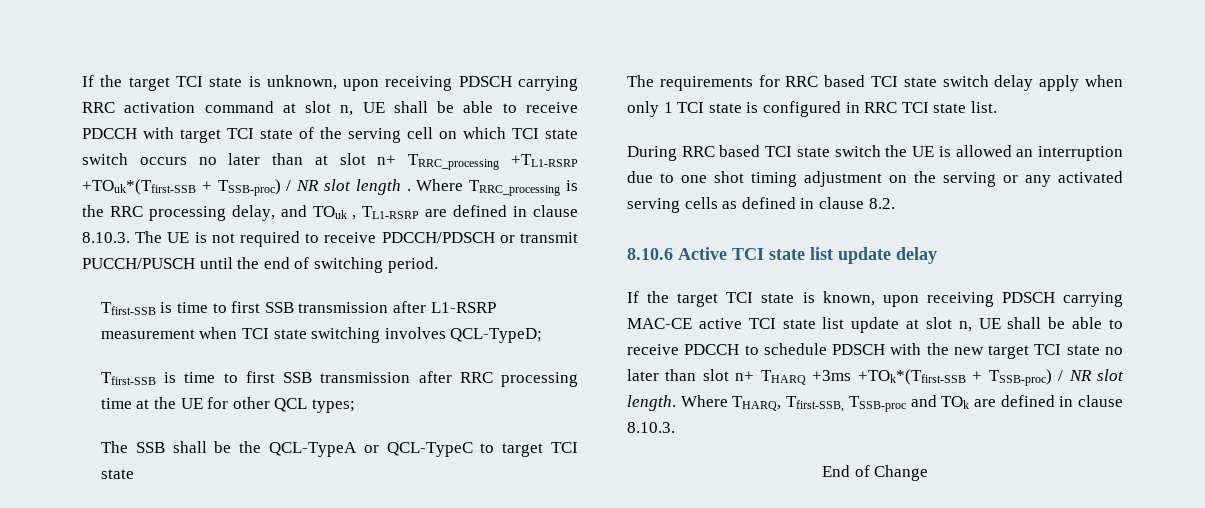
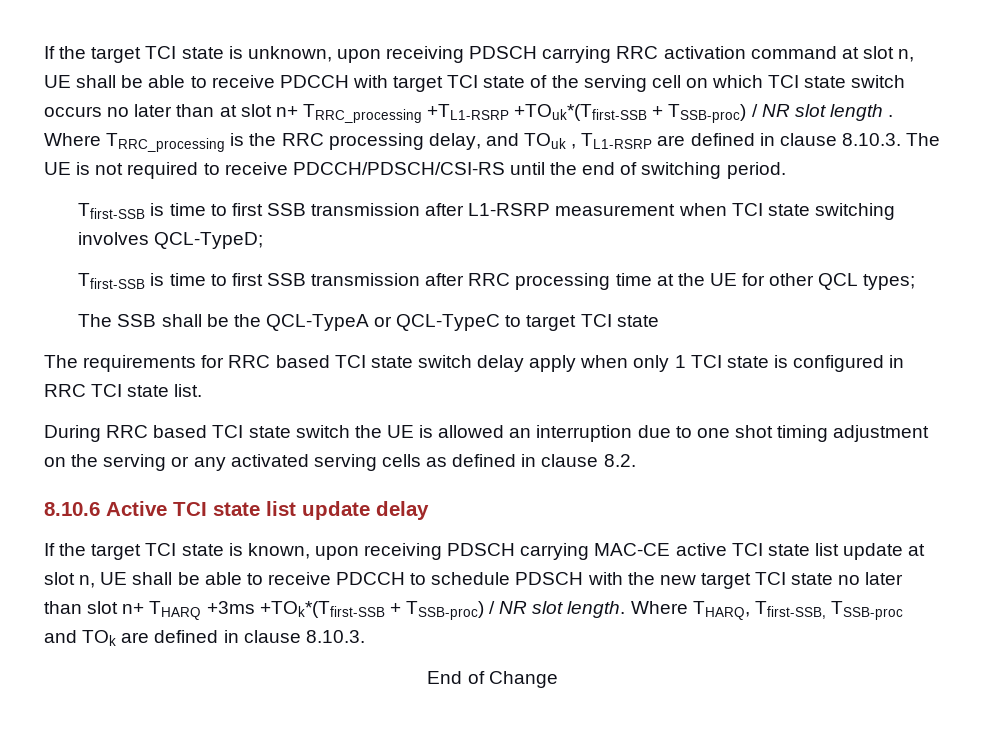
- Where TRRC_processing is the RRC processing delay, and TOuk , TL1-RSRP are defined in clause 8.10.3. The UE is not required to receive PDCCH/PDSCH or transmit PUCCH/PUSCH until the end of switching period.
+ Where TRRC_processing is the RRC processing delay, and TOuk , TL1-RSRP are defined in clause 8.10.3. The UE is not required to receive PDCCH/PDSCH/CSI-RS until the end of switching period.

